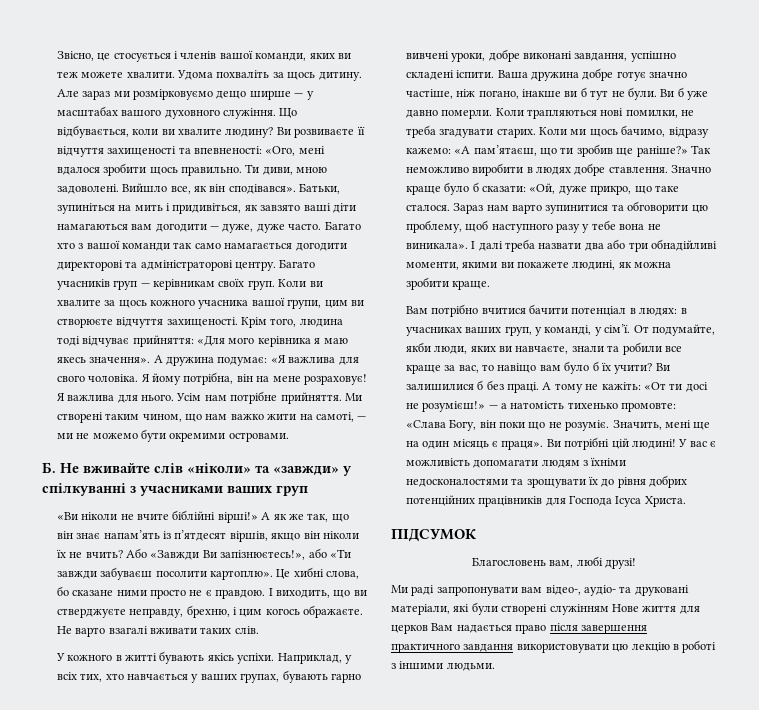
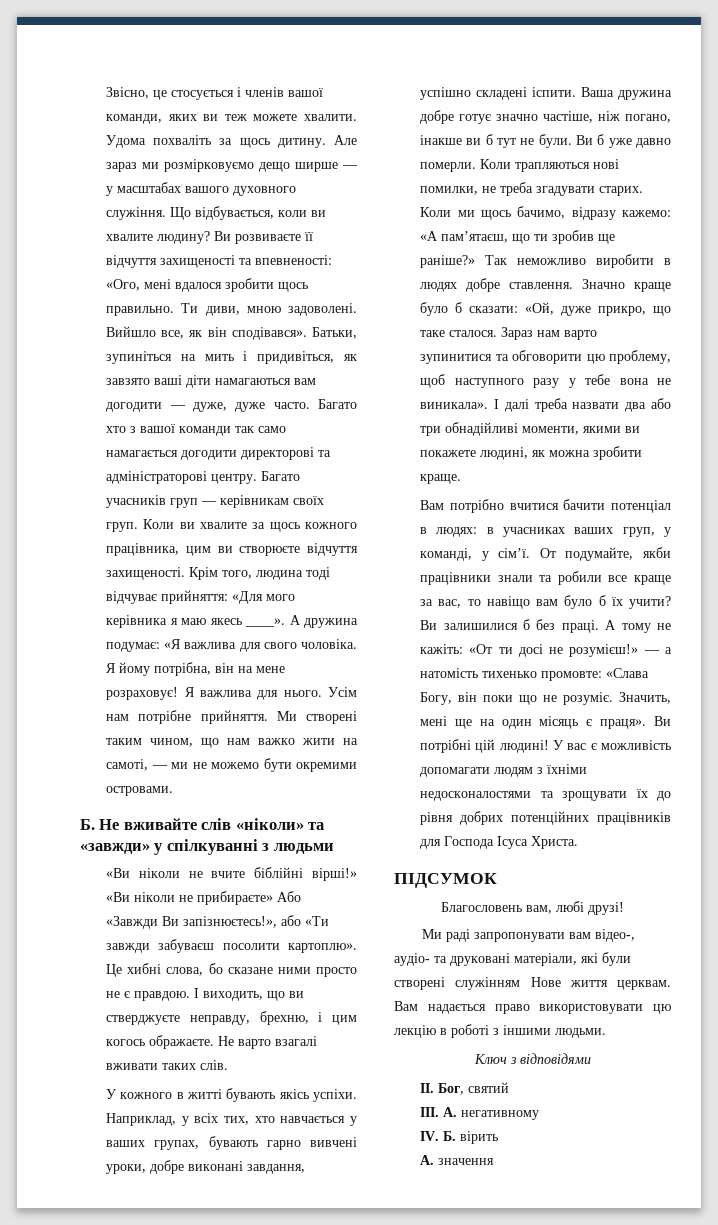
- Коли ви хвалите за щось кожного учасника вашої групи, цим ви створюєте відчуття захищеності.
+ Коли ви хвалите за щось кожного працівника, цим ви створюєте відчуття захищеності.
- Крім того, людина тоді відчуває прийняття: «Для мого керівника я маю якесь значення».
+ Крім того, людина тоді відчуває прийняття: «Для мого керівника я маю якесь ____».
- Б. Не вживайте слів «ніколи» та «завжди» у спілкуванні з учасниками ваших груп
+ Б. Не вживайте слів «ніколи» та «завжди» у спілкуванні з людьми
- А як же так, що він знає напам’ять із п’ятдесят віршів, якщо він ніколи їх не вчить? Або «Завжди Ви запізнюєтесь!», або «Ти завжди забуваєш посолити картоплю».
+ «Ви ніколи не прибираєте» Або «Завжди Ви запізнюєтесь!», або «Ти завжди забуваєш посолити картоплю».
- От подумайте, якби люди, яких ви навчаєте, знали та робили все краще за вас, то навіщо вам було б їх учити?
+ От подумайте, якби працівники знали та робили все краще за вас, то навіщо вам було б їх учити?
- Ми раді запропонувати вам відео-, аудіо- та друковані матеріали, які були створені служінням Нове життя для церков Вам надається право після завершення практичного завдання використовувати цю лекцію в роботі з іншими людьми.
+ Ми раді запропонувати вам відео-, аудіо- та друковані матеріали, які були створені служінням Нове життя церквам. Вам надається право використовувати цю лекцію в роботі з іншими людьми.
+ Ключ з відповідями
+ II. Бог, святий
+ III. А. негативному
+ IV. Б. вірить
+ А. значення

